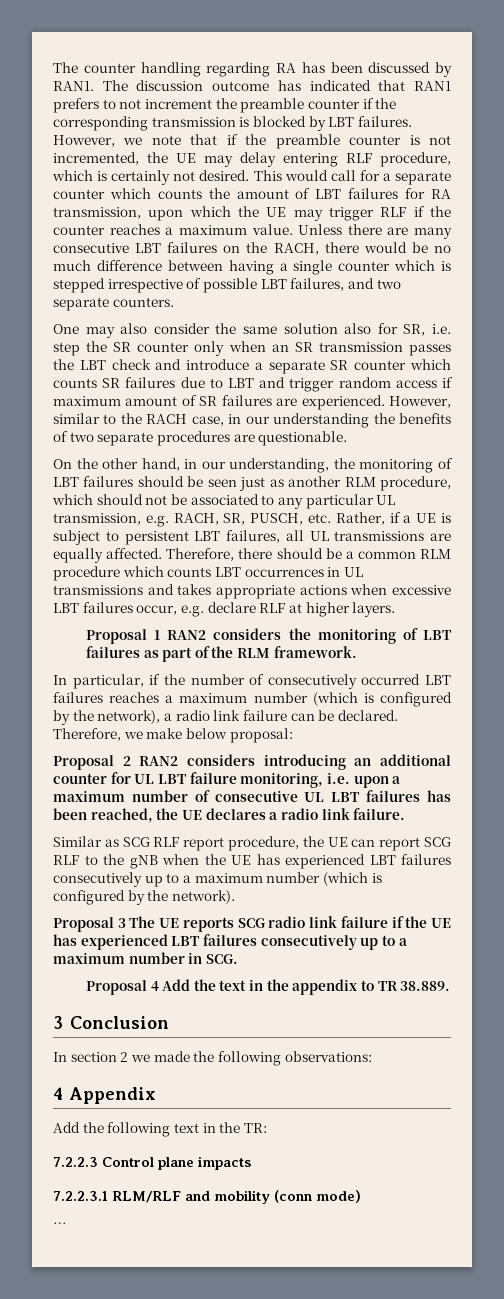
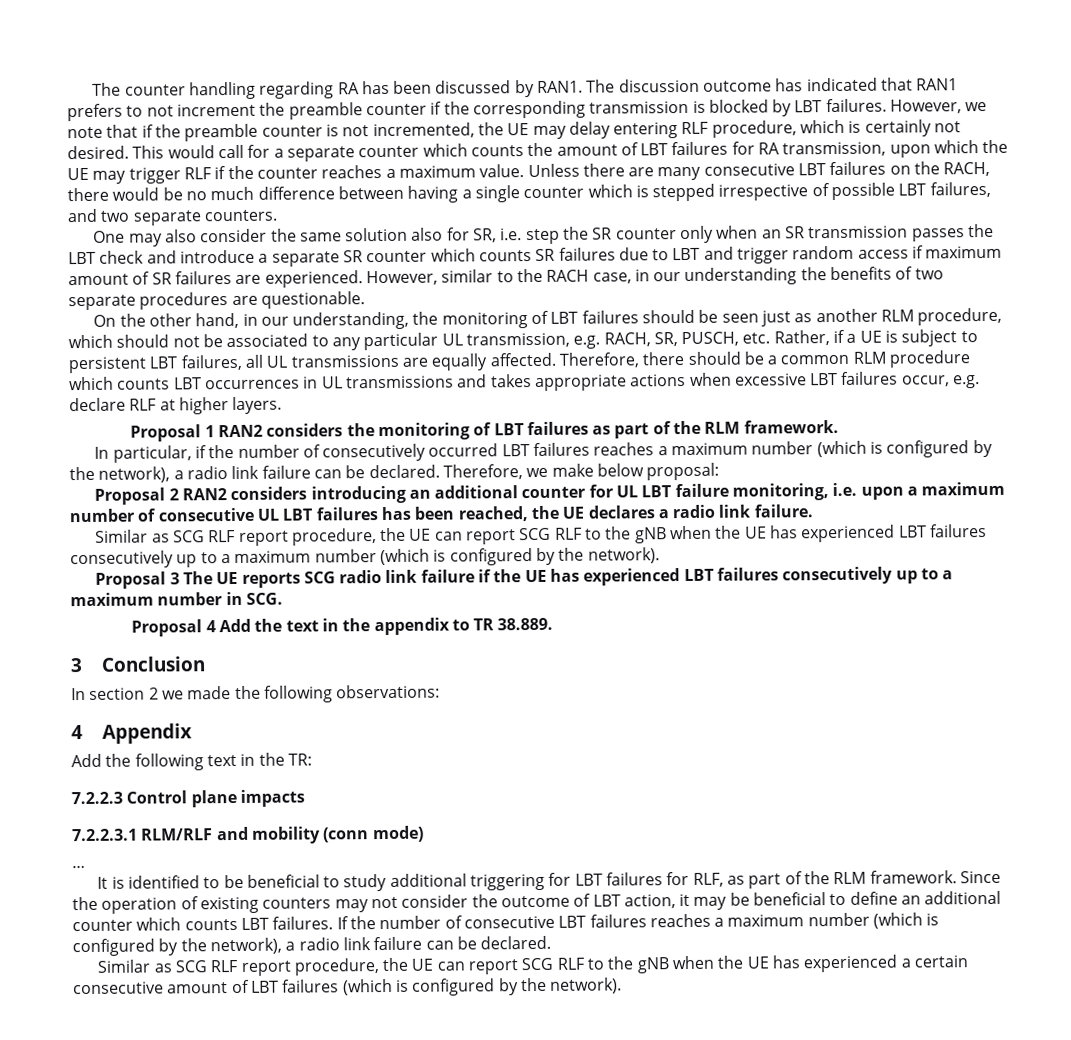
+ It is identified to be beneficial to study additional triggering for LBT failures for RLF, as part of the RLM framework. Since the operation of existing counters may not consider the outcome of LBT action, it may be beneficial to define an additional counter which counts LBT failures. If the number of consecutive LBT failures reaches a maximum number (which is configured by the network), a radio link failure can be declared.
+ Similar as SCG RLF report procedure, the UE can report SCG RLF to the gNB when the UE has experienced a certain consecutive amount of LBT failures (which is configured by the network).

